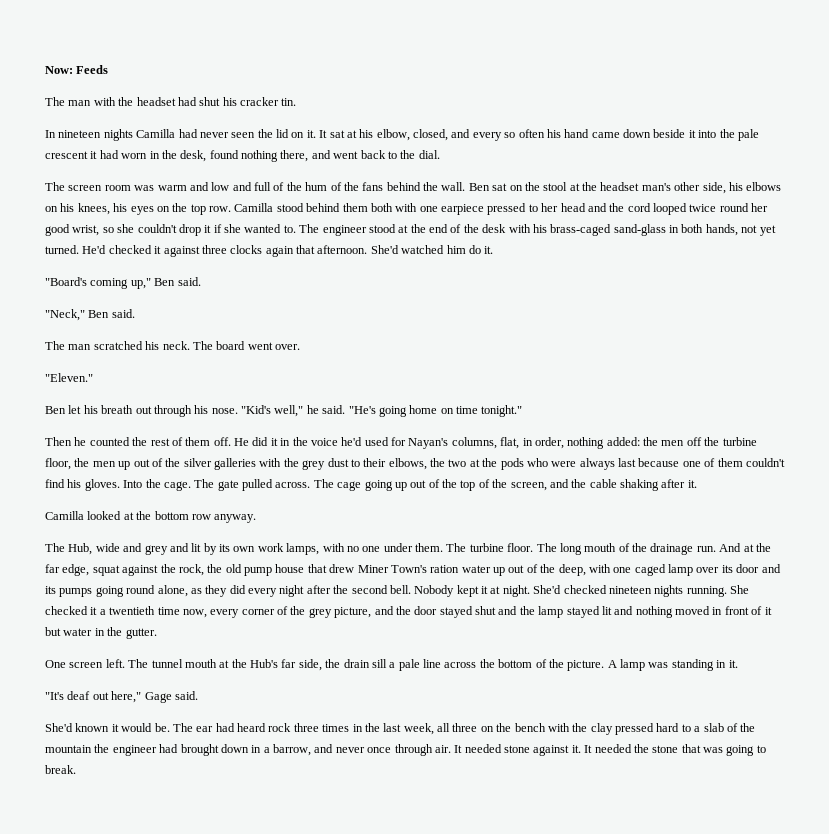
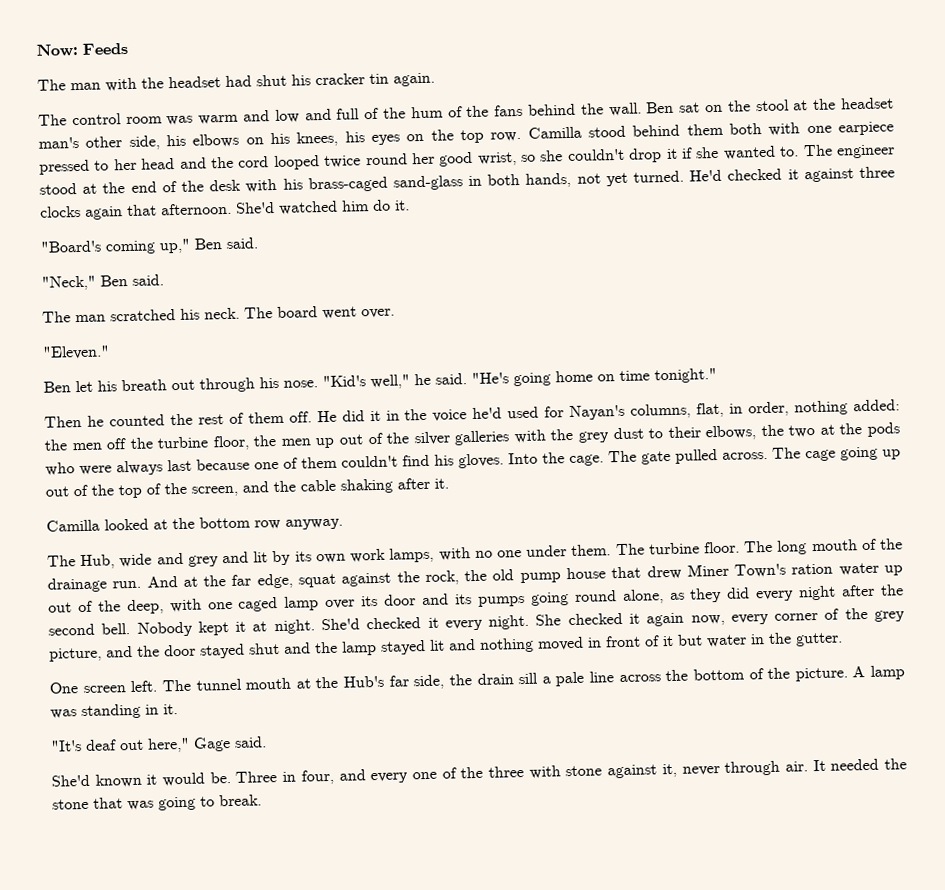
- The man with the headset had shut his cracker tin.
- In nineteen nights Camilla had never seen the lid on it. It sat at his elbow, closed, and every so often his hand came down beside it into the pale crescent it had worn in the desk, found nothing there, and went back to the dial.
- The screen room was warm and low and full of the hum of the fans behind the wall.
+ The man with the headset had shut his cracker tin again.
+ The control room was warm and low and full of the hum of the fans behind the wall.
- She'd checked nineteen nights running. She checked it a twentieth time now, every corner of the grey picture, and the door stayed shut and the lamp stayed lit and nothing moved in front of it but water in the gutter.
+ She'd checked it every night. She checked it again now, every corner of the grey picture, and the door stayed shut and the lamp stayed lit and nothing moved in front of it but water in the gutter.
- The ear had heard rock three times in the last week, all three on the bench with the clay pressed hard to a slab of the mountain the engineer had brought down in a barrow, and never once through air. It needed stone against it.
+ Three in four, and every one of the three with stone against it, never through air.

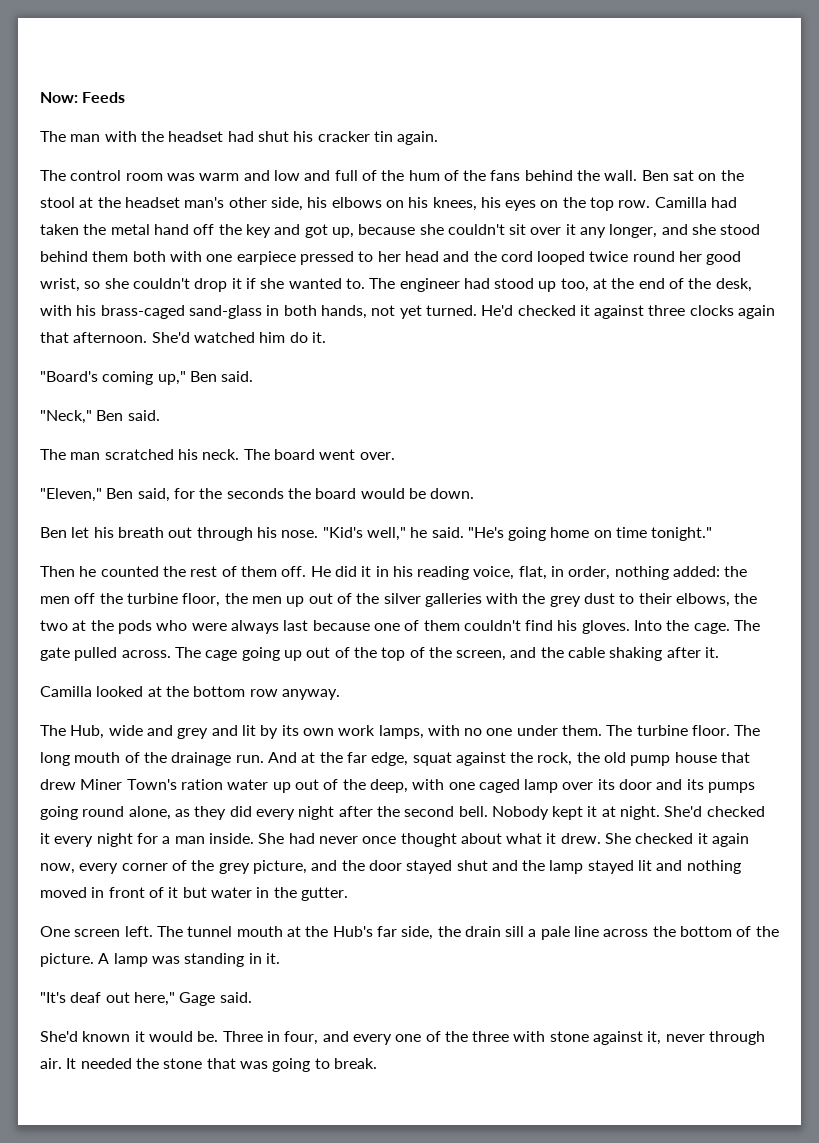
- Camilla stood behind them both with one earpiece pressed to her head and the cord looped twice round her good wrist, so she couldn't drop it if she wanted to.
+ Camilla had taken the metal hand off the key and got up, because she couldn't sit over it any longer, and she stood behind them both with one earpiece pressed to her head and the cord looped twice round her good wrist, so she couldn't drop it if she wanted to.
- The engineer stood at the end of the desk with his brass-caged sand-glass in both hands, not yet turned.
+ The engineer had stood up too, at the end of the desk, with his brass-caged sand-glass in both hands, not yet turned.
- "Eleven."
+ "Eleven," Ben said, for the seconds the board would be down.
- He did it in the voice he'd used for Nayan's columns, flat, in order, nothing added: the men off the turbine floor, the men up out of the silver galleries with the grey dust to their elbows, the two at the pods who were always last because one of them couldn't find his gloves.
+ He did it in his reading voice, flat, in order, nothing added: the men off the turbine floor, the men up out of the silver galleries with the grey dust to their elbows, the two at the pods who were always last because one of them couldn't find his gloves.
- She'd checked it every night.
+ She'd checked it every night for a man inside. She had never once thought about what it drew.

